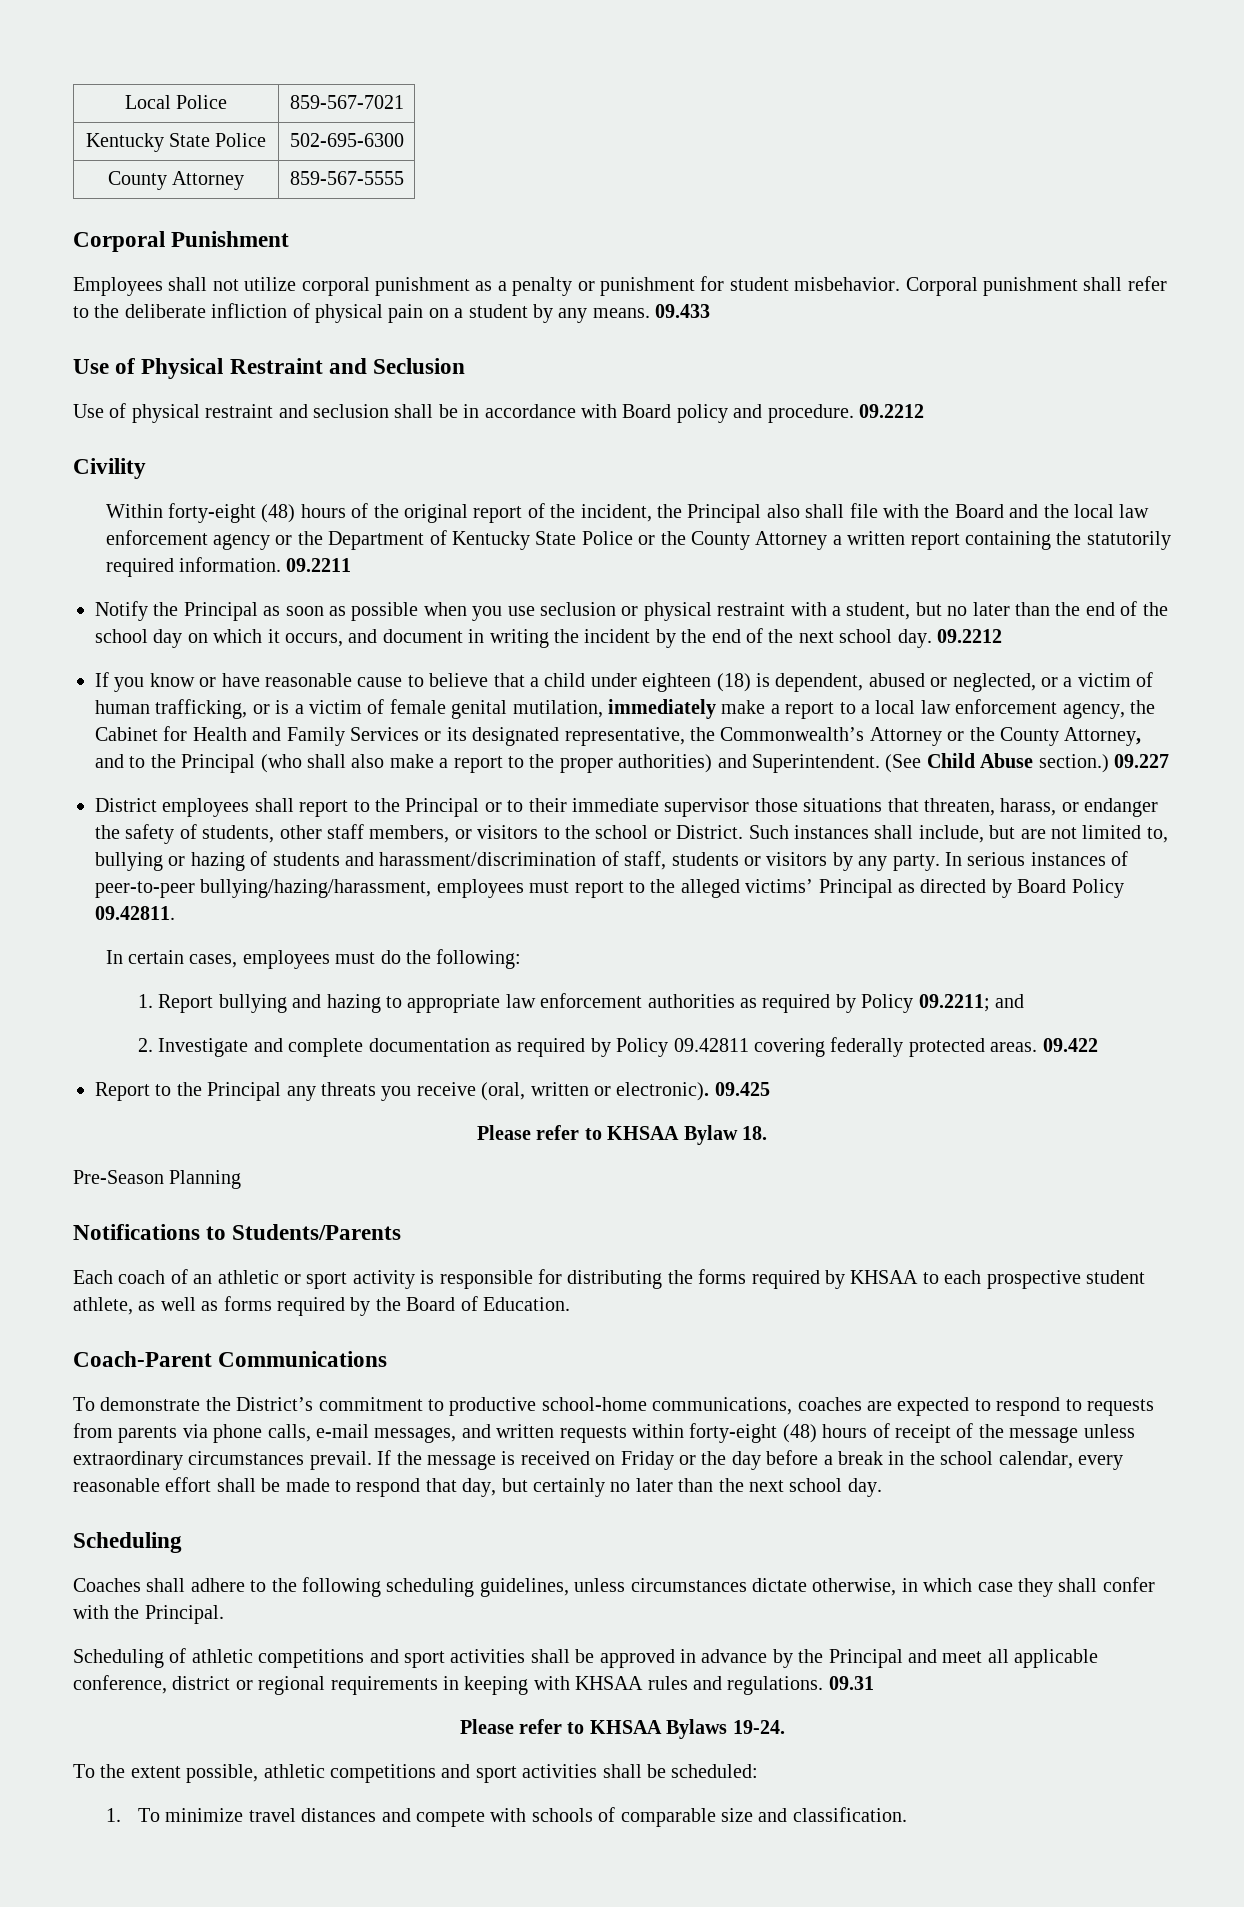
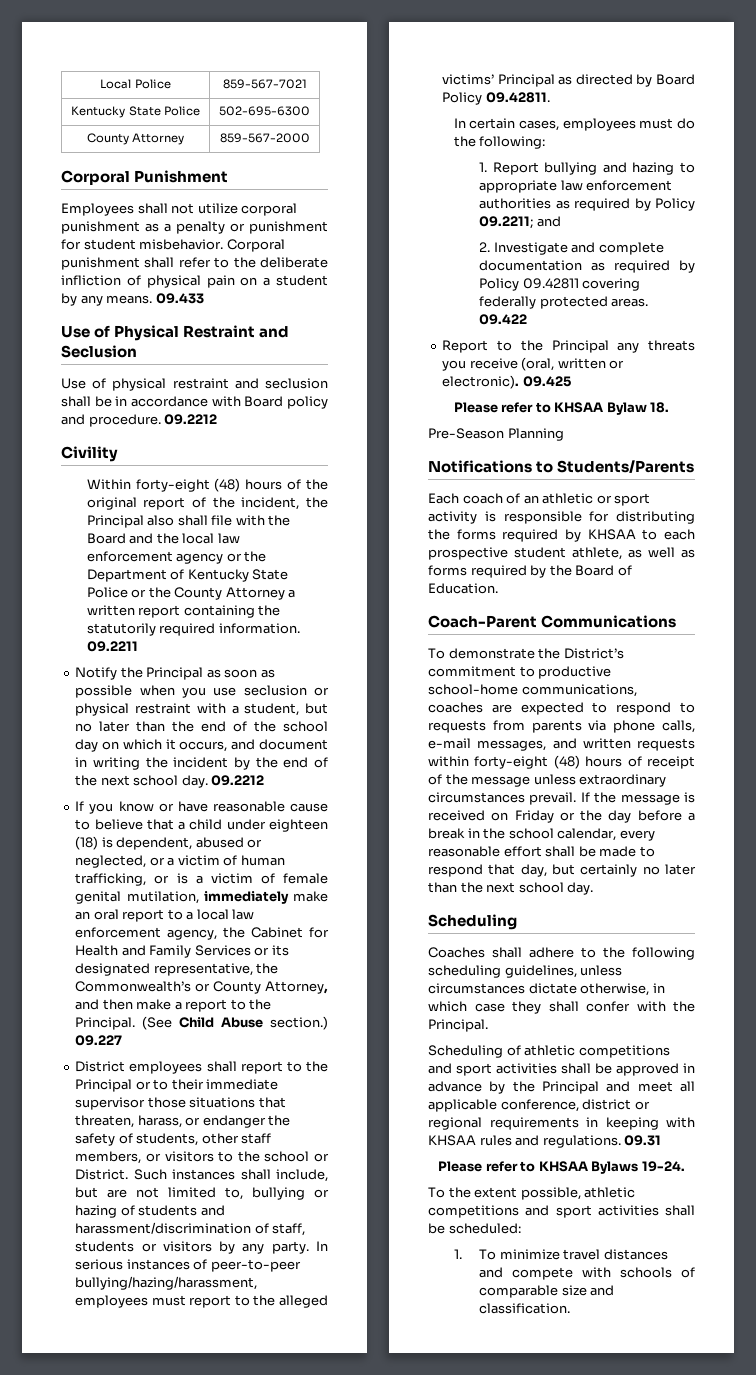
- County Attorney | 859-567-5555
+ County Attorney | 859-567-2000
- If you know or have reasonable cause to believe that a child under eighteen (18) is dependent, abused or neglected, or a victim of human trafficking, or is a victim of female genital mutilation, immediately make a report to a local law enforcement agency, the Cabinet for Health and Family Services or its designated representative, the Commonwealth’s Attorney or the County Attorney, and to the Principal (who shall also make a report to the proper authorities) and Superintendent.
+ If you know or have reasonable cause to believe that a child under eighteen (18) is dependent, abused or neglected, or a victim of human trafficking, or is a victim of female genital mutilation, immediately make an oral report to a local law enforcement agency, the Cabinet for Health and Family Services or its designated representative, the Commonwealth’s or County Attorney, and then make a report to the Principal.

